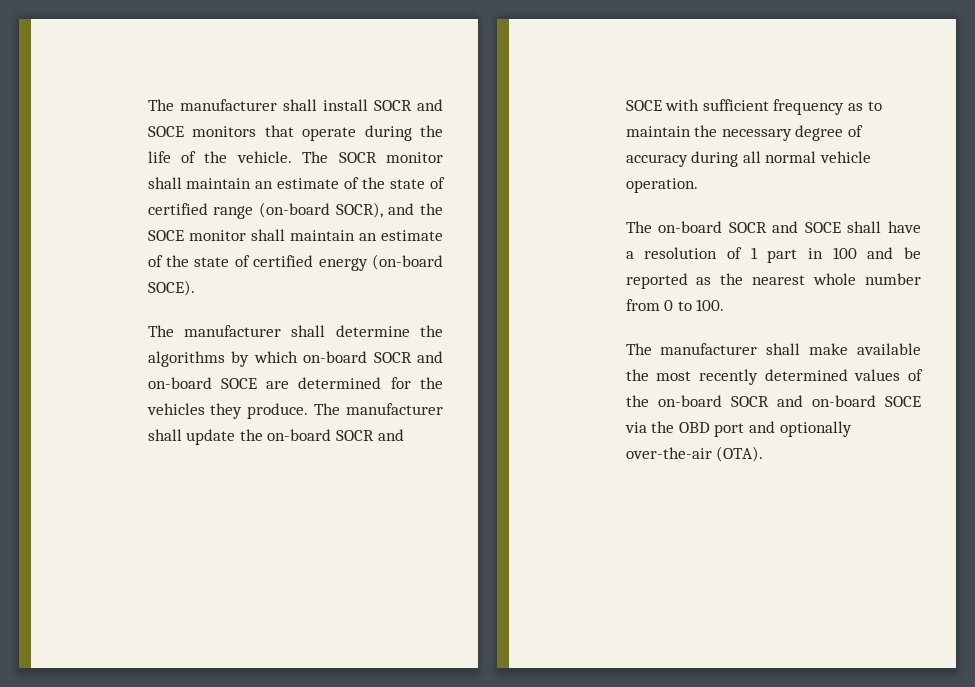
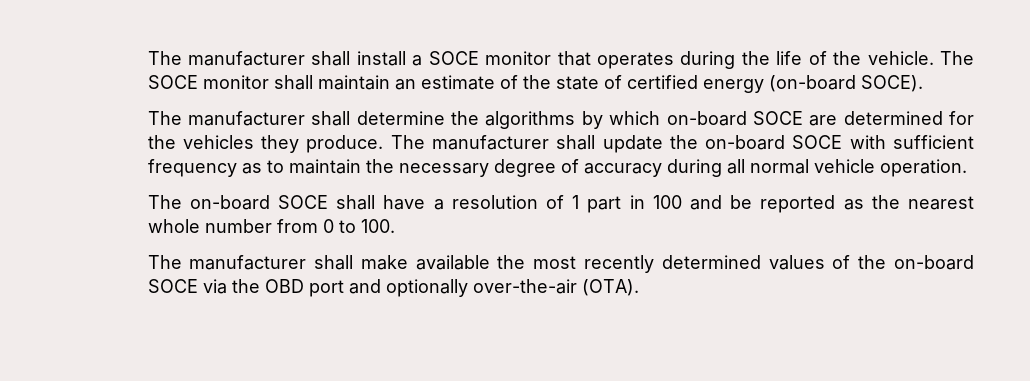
- The manufacturer shall install SOCR and SOCE monitors that operate during the life of the vehicle.
+ The manufacturer shall install a SOCE monitor that operates during the life of the vehicle.
- The SOCR monitor shall maintain an estimate of the state of certified range (on-board SOCR), and the SOCE monitor shall maintain an estimate of the state of certified energy (on-board SOCE).
+ The SOCE monitor shall maintain an estimate of the state of certified energy (on-board SOCE).
- The manufacturer shall determine the algorithms by which on-board SOCR and on-board SOCE are determined for the vehicles they produce.
+ The manufacturer shall determine the algorithms by which on-board SOCE are determined for the vehicles they produce.
- The manufacturer shall update the on-board SOCR and SOCE with sufficient frequency as to maintain the necessary degree of accuracy during all normal vehicle operation.
+ The manufacturer shall update the on-board SOCE with sufficient frequency as to maintain the necessary degree of accuracy during all normal vehicle operation.
- The on-board SOCR and SOCE shall have a resolution of 1 part in 100 and be reported as the nearest whole number from 0 to 100.
+ The on-board SOCE shall have a resolution of 1 part in 100 and be reported as the nearest whole number from 0 to 100.
- The manufacturer shall make available the most recently determined values of the on-board SOCR and on-board SOCE via the OBD port and optionally over-the-air (OTA).
+ The manufacturer shall make available the most recently determined values of the on-board SOCE via the OBD port and optionally over-the-air (OTA).

